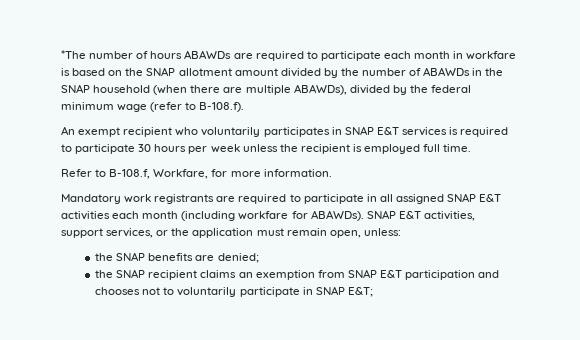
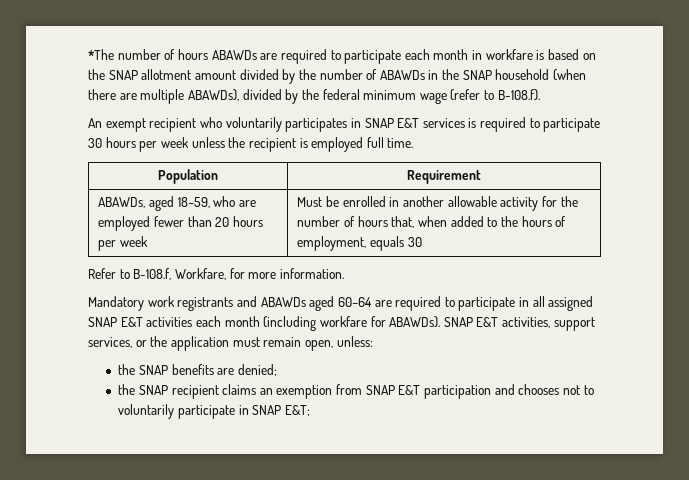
+ Population | Requirement
+ ABAWDs, aged 18–59, who are employed fewer than 20 hours per week | Must be enrolled in another allowable activity for the number of hours that, when added to the hours of employment, equals 30
- Mandatory work registrants are required to participate in all assigned SNAP E&T activities each month (including workfare for ABAWDs).
+ Mandatory work registrants and ABAWDs aged 60–64 are required to participate in all assigned SNAP E&T activities each month (including workfare for ABAWDs).

